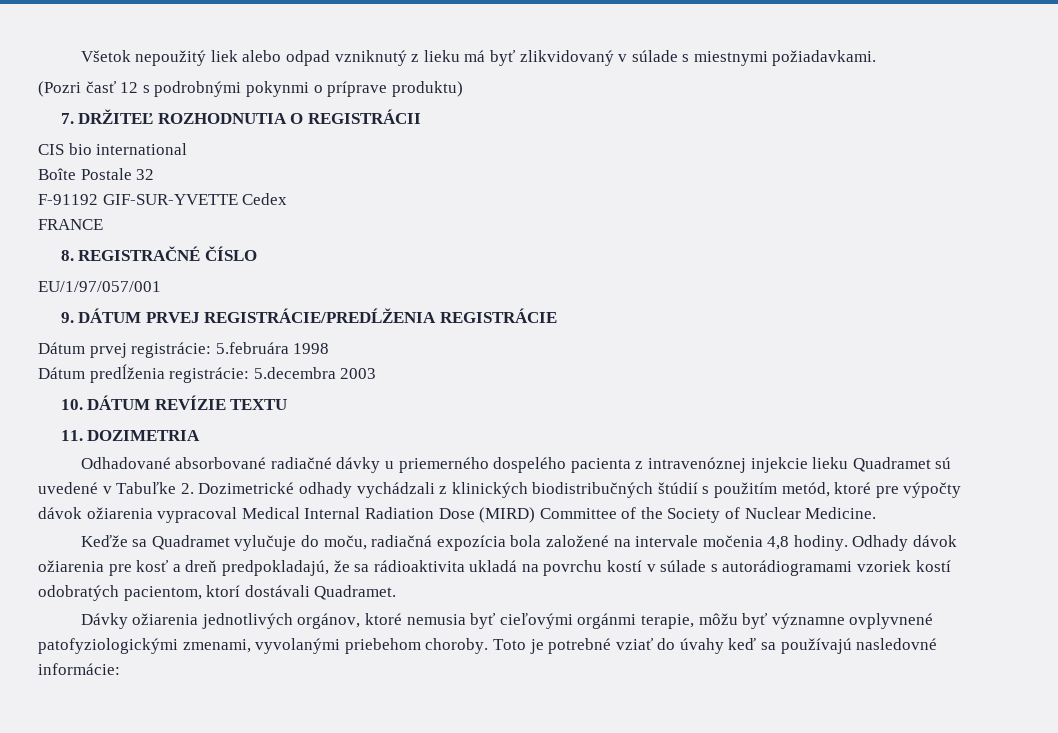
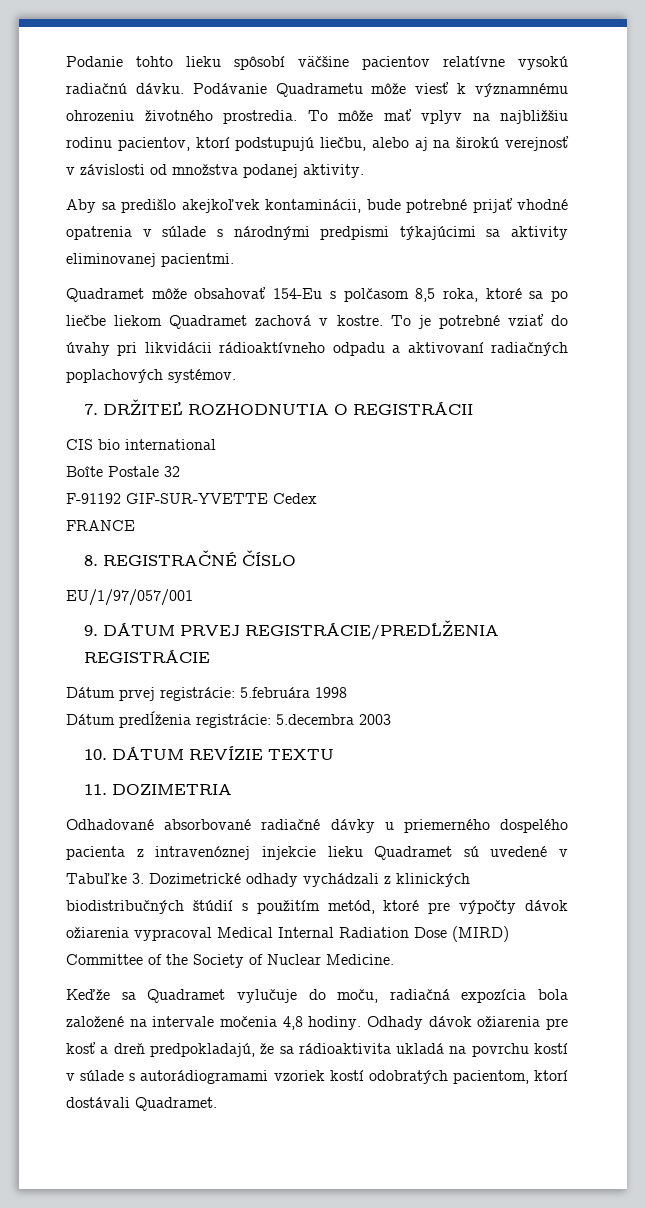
- Všetok nepoužitý liek alebo odpad vzniknutý z lieku má byť zlikvidovaný v súlade s miestnymi požiadavkami.
- (Pozri časť 12 s podrobnými pokynmi o príprave produktu)
+ Podanie tohto lieku spôsobí väčšine pacientov relatívne vysokú radiačnú dávku. Podávanie Quadrametu môže viesť k významnému ohrozeniu životného prostredia. To môže mať vplyv na najbližšiu rodinu pacientov, ktorí podstupujú liečbu, alebo aj na širokú verejnosť v závislosti od množstva podanej aktivity.
+ Aby sa predišlo akejkoľvek kontaminácii, bude potrebné prijať vhodné opatrenia v súlade s národnými predpismi týkajúcimi sa aktivity eliminovanej pacientmi.
+ Quadramet môže obsahovať 154-Eu s polčasom 8,5 roka, ktoré sa po liečbe liekom Quadramet zachová v kostre. To je potrebné vziať do úvahy pri likvidácii rádioaktívneho odpadu a aktivovaní radiačných poplachových systémov.
- Odhadované absorbované radiačné dávky u priemerného dospelého pacienta z intravenóznej injekcie lieku Quadramet sú uvedené v Tabuľke 2. Dozimetrické odhady vychádzali z klinických biodistribučných štúdií s použitím metód, ktoré pre výpočty dávok ožiarenia vypracoval Medical Internal Radiation Dose (MIRD) Committee of the Society of Nuclear Medicine.
+ Odhadované absorbované radiačné dávky u priemerného dospelého pacienta z intravenóznej injekcie lieku Quadramet sú uvedené v Tabuľke 3. Dozimetrické odhady vychádzali z klinických biodistribučných štúdií s použitím metód, ktoré pre výpočty dávok ožiarenia vypracoval Medical Internal Radiation Dose (MIRD) Committee of the Society of Nuclear Medicine.
- Dávky ožiarenia jednotlivých orgánov, ktoré nemusia byť cieľovými orgánmi terapie, môžu byť významne ovplyvnené patofyziologickými zmenami, vyvolanými priebehom choroby. Toto je potrebné vziať do úvahy keď sa používajú nasledovné informácie:

